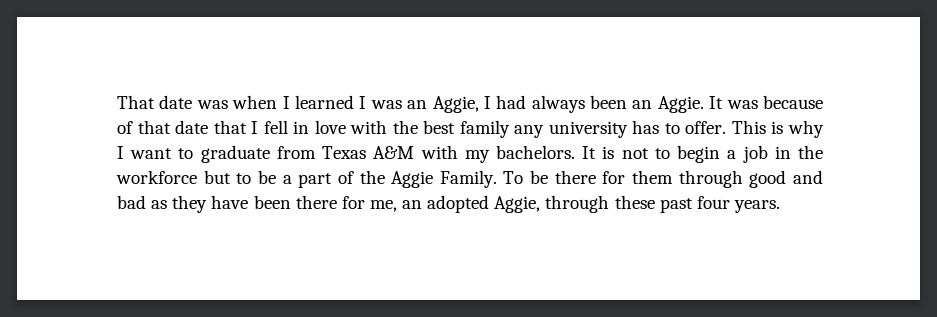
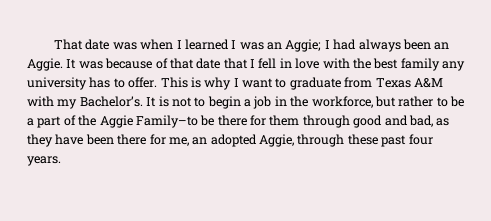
- That date was when I learned I was an Aggie, I had always been an Aggie.
+ That date was when I learned I was an Aggie; I had always been an Aggie.
- This is why I want to graduate from Texas A&M with my bachelors.
+ This is why I want to graduate from Texas A&M with my Bachelor’s.
- It is not to begin a job in the workforce but to be a part of the Aggie Family. To be there for them through good and bad as they have been there for me, an adopted Aggie, through these past four years.
+ It is not to begin a job in the workforce, but rather to be a part of the Aggie Family–to be there for them through good and bad, as they have been there for me, an adopted Aggie, through these past four years.

